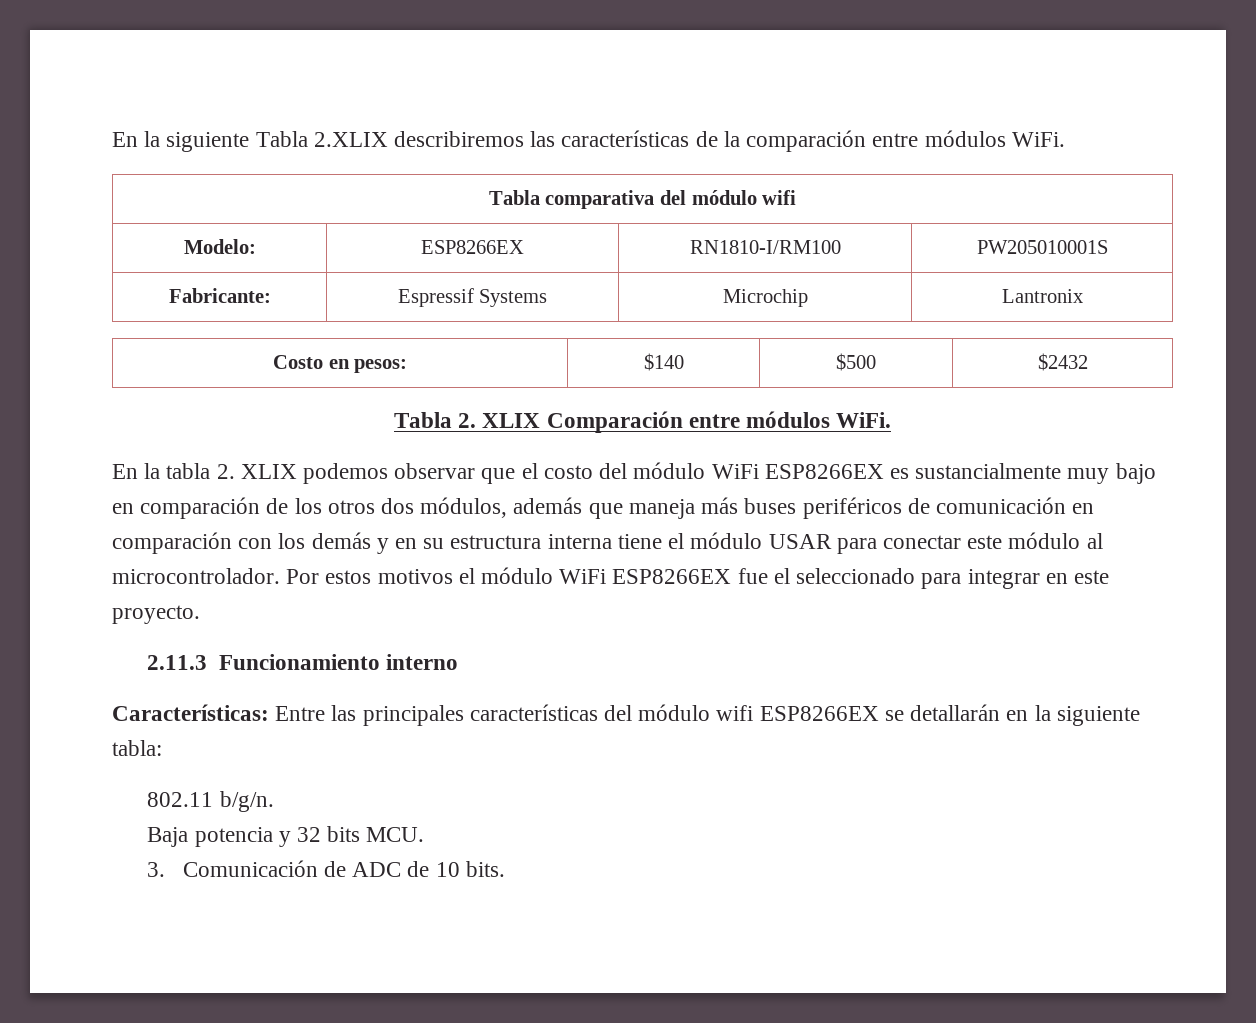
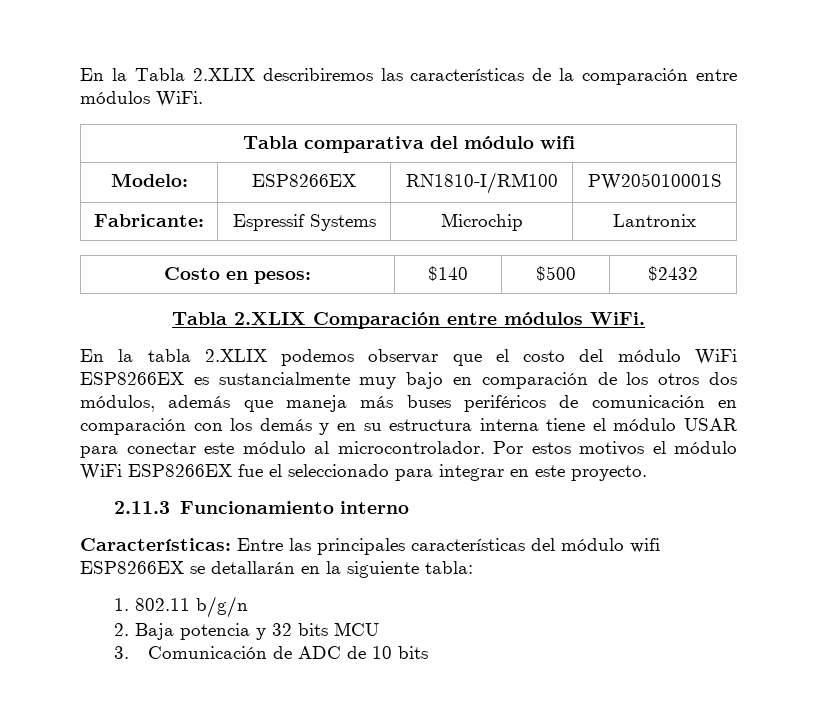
- En la siguiente Tabla 2.XLIX describiremos las características de la comparación entre módulos WiFi.
+ En la Tabla 2.XLIX describiremos las características de la comparación entre módulos WiFi.
- Tabla 2. XLIX Comparación entre módulos WiFi.
+ Tabla 2.XLIX Comparación entre módulos WiFi.
- En la tabla 2. XLIX podemos observar que el costo del módulo WiFi ESP8266EX es sustancialmente muy bajo en comparación de los otros dos módulos, además que maneja más buses periféricos de comunicación en comparación con los demás y en su estructura interna tiene el módulo USAR para conectar este módulo al microcontrolador.
+ En la tabla 2.XLIX podemos observar que el costo del módulo WiFi ESP8266EX es sustancialmente muy bajo en comparación de los otros dos módulos, además que maneja más buses periféricos de comunicación en comparación con los demás y en su estructura interna tiene el módulo USAR para conectar este módulo al microcontrolador.
- 802.11 b/g/n.
- Baja potencia y 32 bits MCU.
+ 1. 802.11 b/g/n
+ 2. Baja potencia y 32 bits MCU
- 3. Comunicación de ADC de 10 bits.
+ 3. Comunicación de ADC de 10 bits

